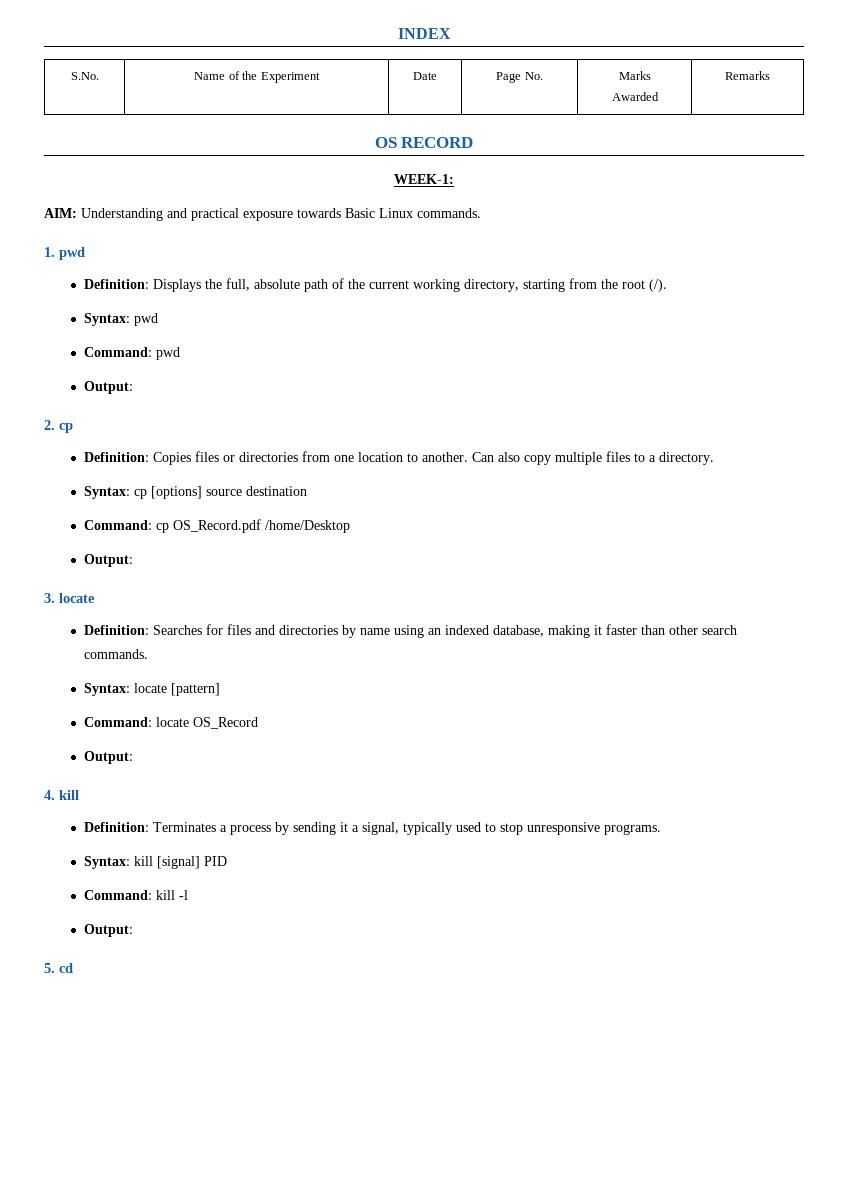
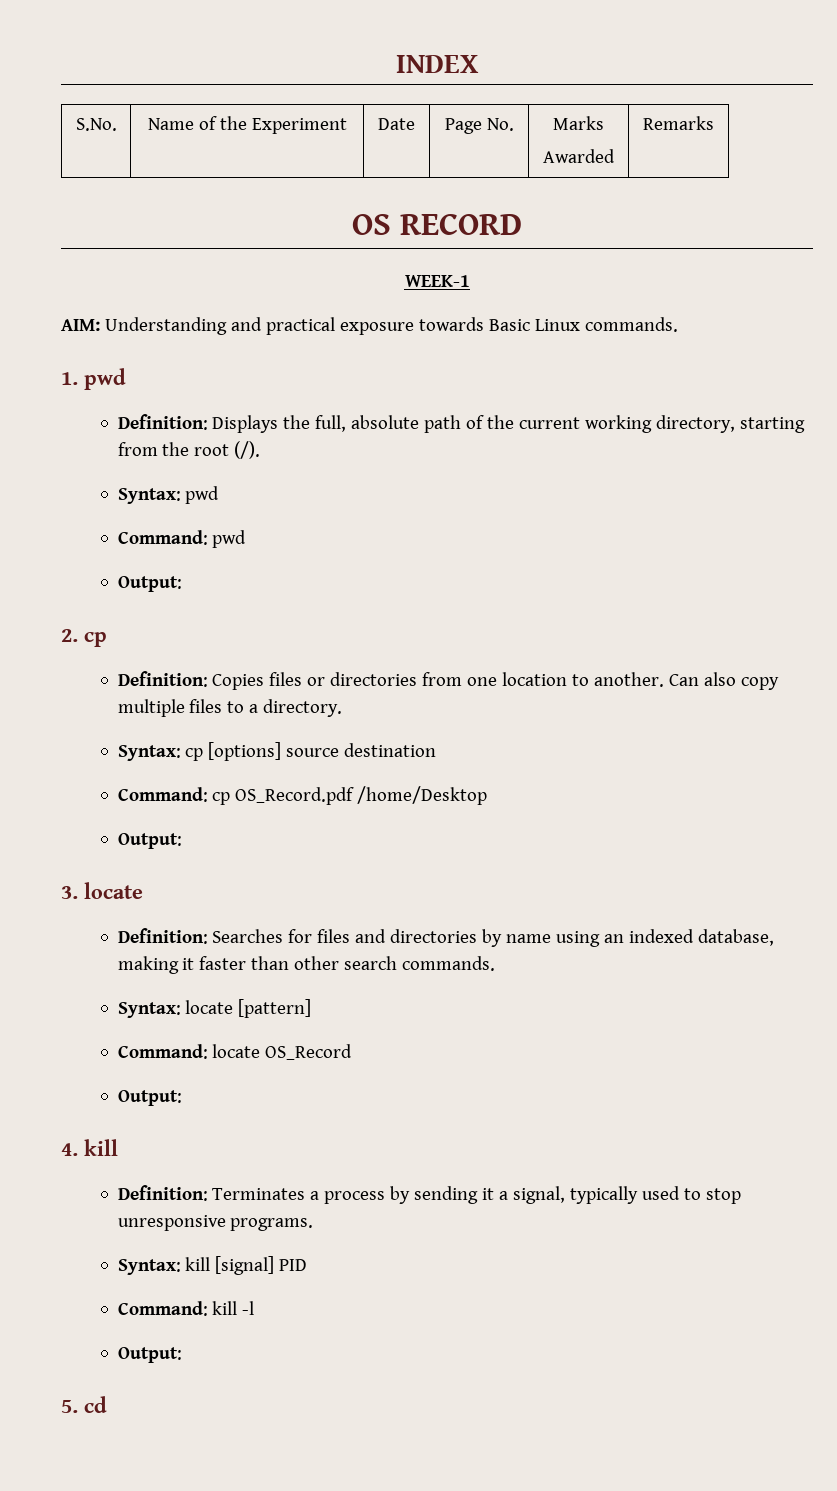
- WEEK-1:
+ WEEK-1

